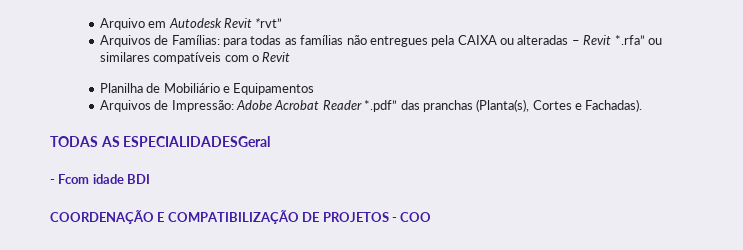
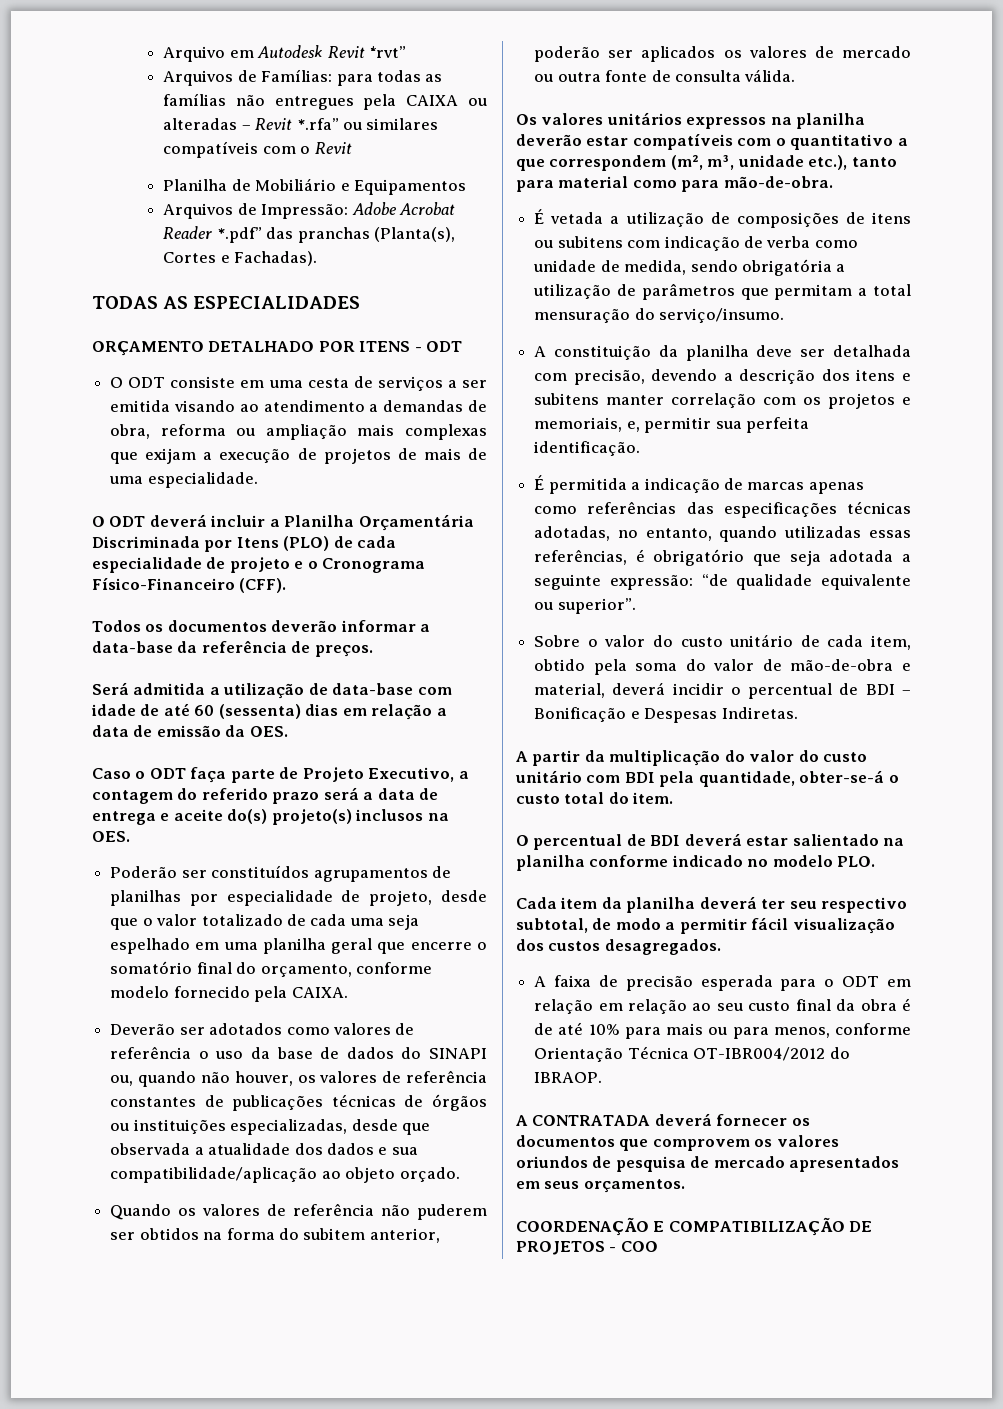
- TODAS AS ESPECIALIDADESGeral
- - Fcom idade BDI
+ TODAS AS ESPECIALIDADES
+ ORÇAMENTO DETALHADO POR ITENS - ODT
+ O ODT consiste em uma cesta de serviços a ser emitida visando ao atendimento a demandas de obra, reforma ou ampliação mais complexas que exijam a execução de projetos de mais de uma especialidade.
+ O ODT deverá incluir a Planilha Orçamentária Discriminada por Itens (PLO) de cada especialidade de projeto e o Cronograma Físico-Financeiro (CFF).
+ Todos os documentos deverão informar a data-base da referência de preços.
+ Será admitida a utilização de data-base com idade de até 60 (sessenta) dias em relação a data de emissão da OES.
+ Caso o ODT faça parte de Projeto Executivo, a contagem do referido prazo será a data de entrega e aceite do(s) projeto(s) inclusos na OES.
+ Poderão ser constituídos agrupamentos de planilhas por especialidade de projeto, desde que o valor totalizado de cada uma seja espelhado em uma planilha geral que encerre o somatório final do orçamento, conforme modelo fornecido pela CAIXA.
+ Deverão ser adotados como valores de referência o uso da base de dados do SINAPI ou, quando não houver, os valores de referência constantes de publicações técnicas de órgãos ou instituições especializadas, desde que observada a atualidade dos dados e sua compatibilidade/aplicação ao objeto orçado.
+ Quando os valores de referência não puderem ser obtidos na forma do subitem anterior, poderão ser aplicados os valores de mercado ou outra fonte de consulta válida.
+ Os valores unitários expressos na planilha deverão estar compatíveis com o quantitativo a que correspondem (m², m³, unidade etc.), tanto para material como para mão-de-obra.
+ É vetada a utilização de composições de itens ou subitens com indicação de verba como unidade de medida, sendo obrigatória a utilização de parâmetros que permitam a total mensuração do serviço/insumo.
+ A constituição da planilha deve ser detalhada com precisão, devendo a descrição dos itens e subitens manter correlação com os projetos e memoriais, e, permitir sua perfeita identificação.
+ É permitida a indicação de marcas apenas como referências das especificações técnicas adotadas, no entanto, quando utilizadas essas referências, é obrigatório que seja adotada a seguinte expressão: “de qualidade equivalente ou superior”.
+ Sobre o valor do custo unitário de cada item, obtido pela soma do valor de mão-de-obra e material, deverá incidir o percentual de BDI – Bonificação e Despesas Indiretas.
+ A partir da multiplicação do valor do custo unitário com BDI pela quantidade, obter-se-á o custo total do item.
+ O percentual de BDI deverá estar salientado na planilha conforme indicado no modelo PLO.
+ Cada item da planilha deverá ter seu respectivo subtotal, de modo a permitir fácil visualização dos custos desagregados.
+ A faixa de precisão esperada para o ODT em relação em relação ao seu custo final da obra é de até 10% para mais ou para menos, conforme Orientação Técnica OT-IBR004/2012 do IBRAOP.
+ A CONTRATADA deverá fornecer os documentos que comprovem os valores oriundos de pesquisa de mercado apresentados em seus orçamentos.

